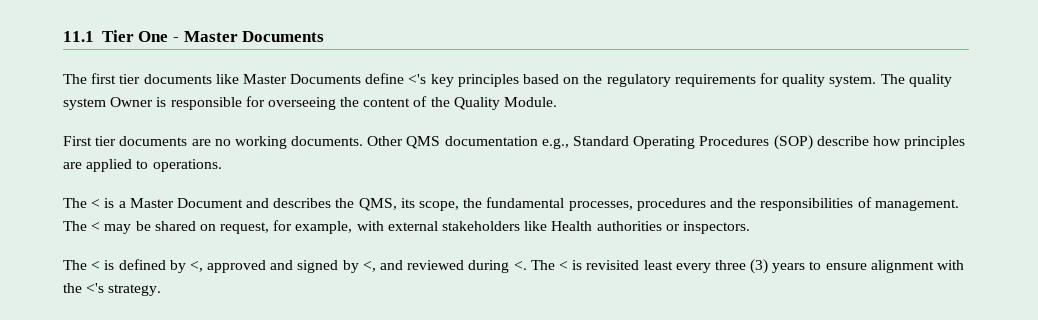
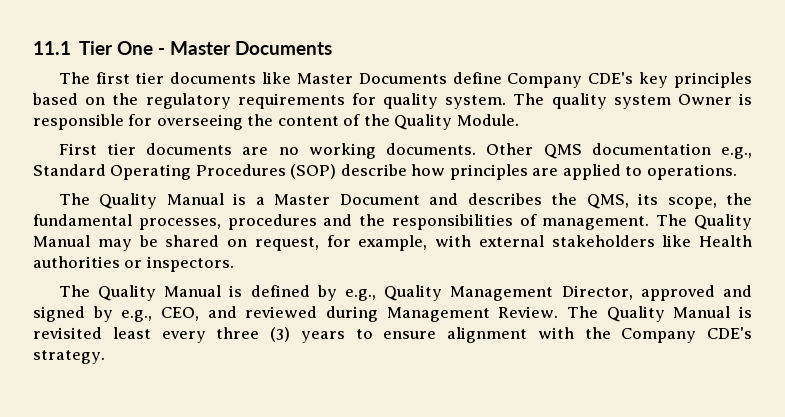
- The first tier documents like Master Documents define <'s key principles based on the regulatory requirements for quality system.
+ The first tier documents like Master Documents define Company CDE's key principles based on the regulatory requirements for quality system.
- The < is a Master Document and describes the QMS, its scope, the fundamental processes, procedures and the responsibilities of management.
+ The Quality Manual is a Master Document and describes the QMS, its scope, the fundamental processes, procedures and the responsibilities of management.
- The < may be shared on request, for example, with external stakeholders like Health authorities or inspectors.
+ The Quality Manual may be shared on request, for example, with external stakeholders like Health authorities or inspectors.
- The < is defined by <, approved and signed by <, and reviewed during <. The < is revisited least every three (3) years to ensure alignment with the <'s strategy.
+ The Quality Manual is defined by e.g., Quality Management Director, approved and signed by e.g., CEO, and reviewed during Management Review. The Quality Manual is revisited least every three (3) years to ensure alignment with the Company CDE's strategy.

